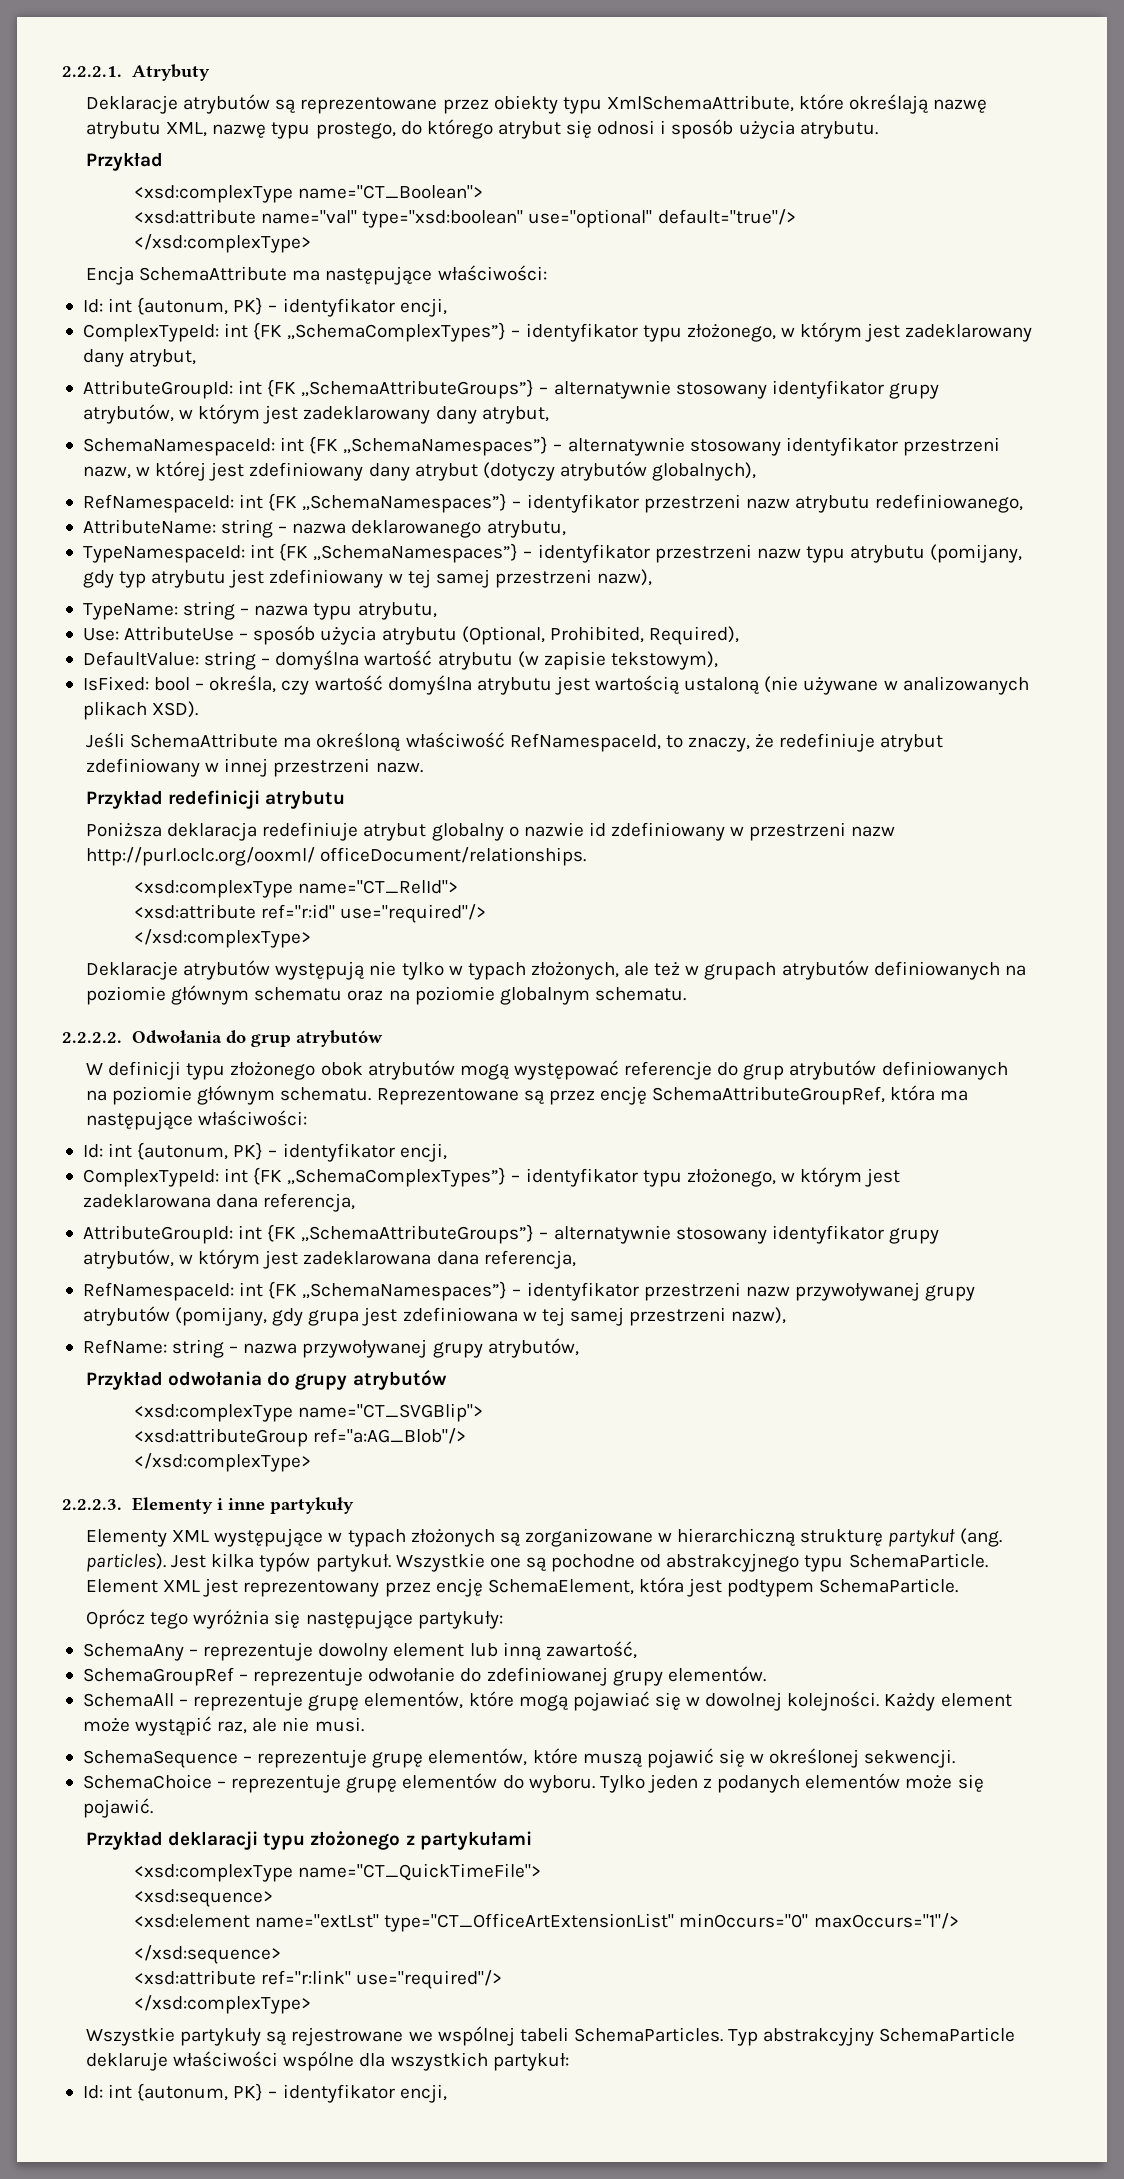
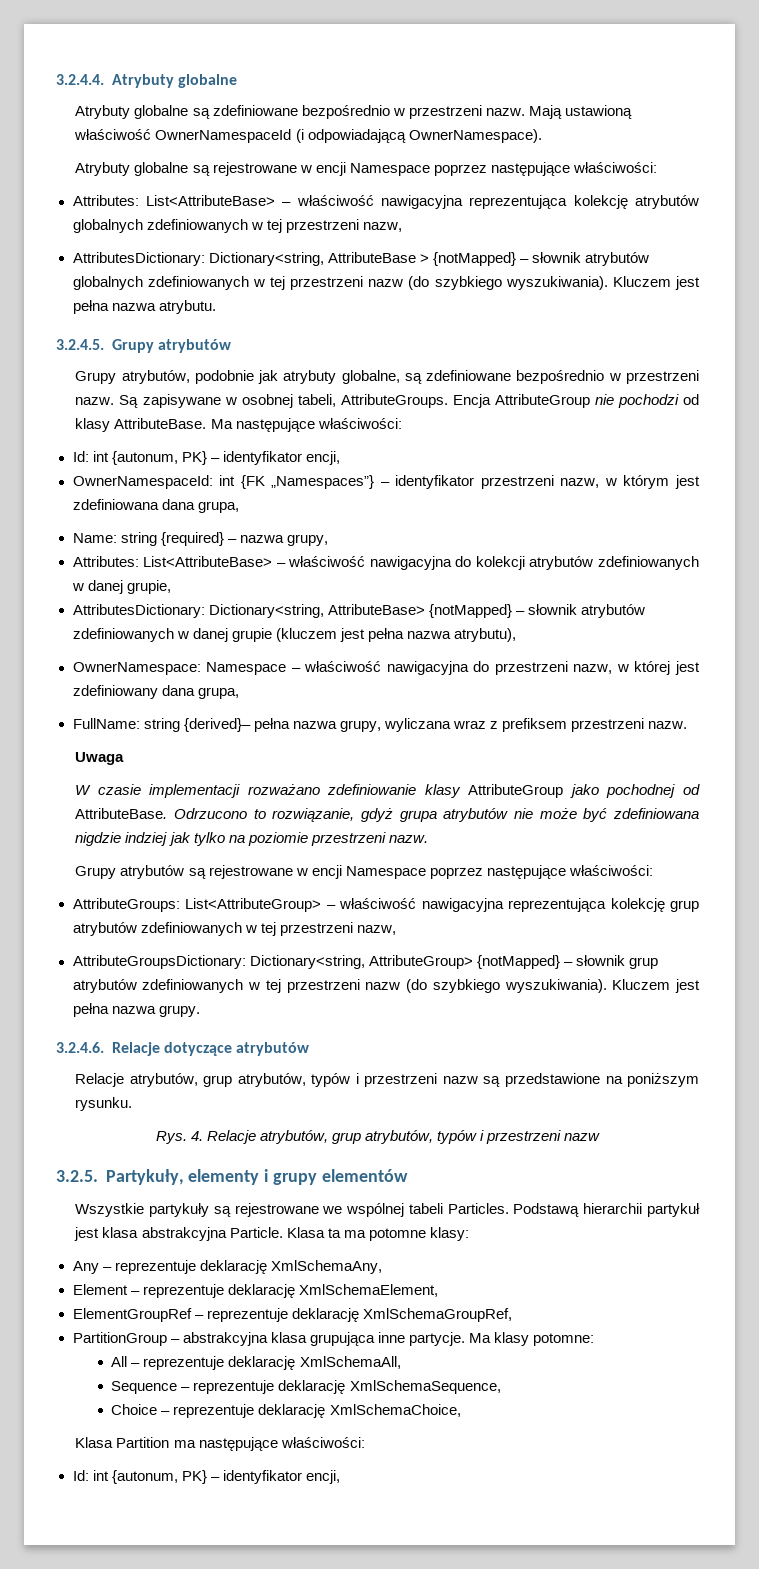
- 2.2.2.1. Atrybuty
- Deklaracje atrybutów są reprezentowane przez obiekty typu XmlSchemaAttribute, które określają nazwę atrybutu XML, nazwę typu prostego, do którego atrybut się odnosi i sposób użycia atrybutu.
- Przykład
- <xsd:complexType name="CT_Boolean">
- <xsd:attribute name="val" type="xsd:boolean" use="optional" default="true"/>
- </xsd:complexType>
- Encja SchemaAttribute ma następujące właściwości:
+ 3.2.4.4. Atrybuty globalne
+ Atrybuty globalne są zdefiniowane bezpośrednio w przestrzeni nazw. Mają ustawioną właściwość OwnerNamespaceId (i odpowiadającą OwnerNamespace).
+ Atrybuty globalne są rejestrowane w encji Namespace poprzez następujące właściwości:
+ Attributes: List<AttributeBase> – właściwość nawigacyjna reprezentująca kolekcję atrybutów globalnych zdefiniowanych w tej przestrzeni nazw,
+ AttributesDictionary: Dictionary<string, AttributeBase > {notMapped} – słownik atrybutów globalnych zdefiniowanych w tej przestrzeni nazw (do szybkiego wyszukiwania). Kluczem jest pełna nazwa atrybutu.
+ 3.2.4.5. Grupy atrybutów
+ Grupy atrybutów, podobnie jak atrybuty globalne, są zdefiniowane bezpośrednio w przestrzeni nazw. Są zapisywane w osobnej tabeli, AttributeGroups. Encja AttributeGroup nie pochodzi od klasy AttributeBase. Ma następujące właściwości:
+ Id: int {autonum, PK} – identyfikator encji,
+ OwnerNamespaceId: int {FK „Namespaces”} – identyfikator przestrzeni nazw, w którym jest zdefiniowana dana grupa,
+ Name: string {required} – nazwa grupy,
+ Attributes: List<AttributeBase> – właściwość nawigacyjna do kolekcji atrybutów zdefiniowanych w danej grupie,
+ AttributesDictionary: Dictionary<string, AttributeBase> {notMapped} – słownik atrybutów zdefiniowanych w danej grupie (kluczem jest pełna nazwa atrybutu),
+ OwnerNamespace: Namespace – właściwość nawigacyjna do przestrzeni nazw, w której jest zdefiniowany dana grupa,
+ FullName: string {derived}– pełna nazwa grupy, wyliczana wraz z prefiksem przestrzeni nazw.
+ Uwaga
+ W czasie implementacji rozważano zdefiniowanie klasy AttributeGroup jako pochodnej od AttributeBase. Odrzucono to rozwiązanie, gdyż grupa atrybutów nie może być zdefiniowana nigdzie indziej jak tylko na poziomie przestrzeni nazw.
+ Grupy atrybutów są rejestrowane w encji Namespace poprzez następujące właściwości:
+ AttributeGroups: List<AttributeGroup> – właściwość nawigacyjna reprezentująca kolekcję grup atrybutów zdefiniowanych w tej przestrzeni nazw,
+ AttributeGroupsDictionary: Dictionary<string, AttributeGroup> {notMapped} – słownik grup atrybutów zdefiniowanych w tej przestrzeni nazw (do szybkiego wyszukiwania). Kluczem jest pełna nazwa grupy.
+ 3.2.4.6. Relacje dotyczące atrybutów
+ Relacje atrybutów, grup atrybutów, typów i przestrzeni nazw są przedstawione na poniższym rysunku.
+ Rys. 4. Relacje atrybutów, grup atrybutów, typów i przestrzeni nazw
+ 3.2.5. Partykuły, elementy i grupy elementów
+ Wszystkie partykuły są rejestrowane we wspólnej tabeli Particles. Podstawą hierarchii partykuł jest klasa abstrakcyjna Particle. Klasa ta ma potomne klasy:
+ Any – reprezentuje deklarację XmlSchemaAny,
+ Element – reprezentuje deklarację XmlSchemaElement,
+ ElementGroupRef – reprezentuje deklarację XmlSchemaGroupRef,
+ PartitionGroup – abstrakcyjna klasa grupująca inne partycje. Ma klasy potomne:
+ All – reprezentuje deklarację XmlSchemaAll,
+ Sequence – reprezentuje deklarację XmlSchemaSequence,
+ Choice – reprezentuje deklarację XmlSchemaChoice,
+ Klasa Partition ma następujące właściwości:
- ComplexTypeId: int {FK „SchemaComplexTypes”} – identyfikator typu złożonego, w którym jest zadeklarowany dany atrybut,
- AttributeGroupId: int {FK „SchemaAttributeGroups”} – alternatywnie stosowany identyfikator grupy atrybutów, w którym jest zadeklarowany dany atrybut,
- SchemaNamespaceId: int {FK „SchemaNamespaces”} – alternatywnie stosowany identyfikator przestrzeni nazw, w której jest zdefiniowany dany atrybut (dotyczy atrybutów globalnych),
- RefNamespaceId: int {FK „SchemaNamespaces”} – identyfikator przestrzeni nazw atrybutu redefiniowanego,
- AttributeName: string – nazwa deklarowanego atrybutu,
- TypeNamespaceId: int {FK „SchemaNamespaces”} – identyfikator przestrzeni nazw typu atrybutu (pomijany, gdy typ atrybutu jest zdefiniowany w tej samej przestrzeni nazw),
- TypeName: string – nazwa typu atrybutu,
- Use: AttributeUse – sposób użycia atrybutu (Optional, Prohibited, Required),
- DefaultValue: string – domyślna wartość atrybutu (w zapisie tekstowym),
- IsFixed: bool – określa, czy wartość domyślna atrybutu jest wartością ustaloną (nie używane w analizowanych plikach XSD).
- Jeśli SchemaAttribute ma określoną właściwość RefNamespaceId, to znaczy, że redefiniuje atrybut zdefiniowany w innej przestrzeni nazw.
- Przykład redefinicji atrybutu
- Poniższa deklaracja redefiniuje atrybut globalny o nazwie id zdefiniowany w przestrzeni nazw http://purl.oclc.org/ooxml/ officeDocument/relationships.
- <xsd:complexType name="CT_RelId">
- <xsd:attribute ref="r:id" use="required"/>
- </xsd:complexType>
- Deklaracje atrybutów występują nie tylko w typach złożonych, ale też w grupach atrybutów definiowanych na poziomie głównym schematu oraz na poziomie globalnym schematu.
- 2.2.2.2. Odwołania do grup atrybutów
- W definicji typu złożonego obok atrybutów mogą występować referencje do grup atrybutów definiowanych na poziomie głównym schematu. Reprezentowane są przez encję SchemaAttributeGroupRef, która ma następujące właściwości:
- Id: int {autonum, PK} – identyfikator encji,
- ComplexTypeId: int {FK „SchemaComplexTypes”} – identyfikator typu złożonego, w którym jest zadeklarowana dana referencja,
- AttributeGroupId: int {FK „SchemaAttributeGroups”} – alternatywnie stosowany identyfikator grupy atrybutów, w którym jest zadeklarowana dana referencja,
- RefNamespaceId: int {FK „SchemaNamespaces”} – identyfikator przestrzeni nazw przywoływanej grupy atrybutów (pomijany, gdy grupa jest zdefiniowana w tej samej przestrzeni nazw),
- RefName: string – nazwa przywoływanej grupy atrybutów,
- Przykład odwołania do grupy atrybutów
- <xsd:complexType name="CT_SVGBlip">
- <xsd:attributeGroup ref="a:AG_Blob"/>
- </xsd:complexType>
- 2.2.2.3. Elementy i inne partykuły
- Elementy XML występujące w typach złożonych są zorganizowane w hierarchiczną strukturę partykuł (ang. particles). Jest kilka typów partykuł. Wszystkie one są pochodne od abstrakcyjnego typu SchemaParticle. Element XML jest reprezentowany przez encję SchemaElement, która jest podtypem SchemaParticle.
- Oprócz tego wyróżnia się następujące partykuły:
- SchemaAny – reprezentuje dowolny element lub inną zawartość,
- SchemaGroupRef – reprezentuje odwołanie do zdefiniowanej grupy elementów.
- SchemaAll – reprezentuje grupę elementów, które mogą pojawiać się w dowolnej kolejności. Każdy element może wystąpić raz, ale nie musi.
- SchemaSequence – reprezentuje grupę elementów, które muszą pojawić się w określonej sekwencji.
- SchemaChoice – reprezentuje grupę elementów do wyboru. Tylko jeden z podanych elementów może się pojawić.
- Przykład deklaracji typu złożonego z partykułami
- <xsd:complexType name="CT_QuickTimeFile">
- <xsd:sequence>
- <xsd:element name="extLst" type="CT_OfficeArtExtensionList" minOccurs="0" maxOccurs="1"/>
- </xsd:sequence>
- <xsd:attribute ref="r:link" use="required"/>
- </xsd:complexType>
- Wszystkie partykuły są rejestrowane we wspólnej tabeli SchemaParticles. Typ abstrakcyjny SchemaParticle deklaruje właściwości wspólne dla wszystkich partykuł:
- Id: int {autonum, PK} – identyfikator encji,

